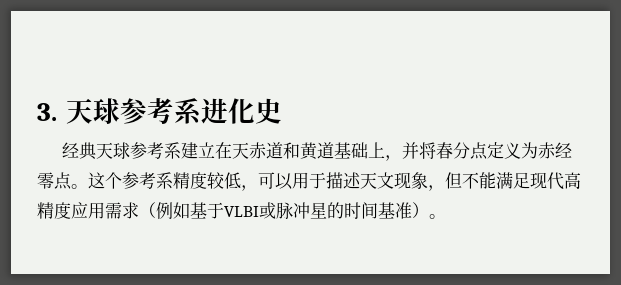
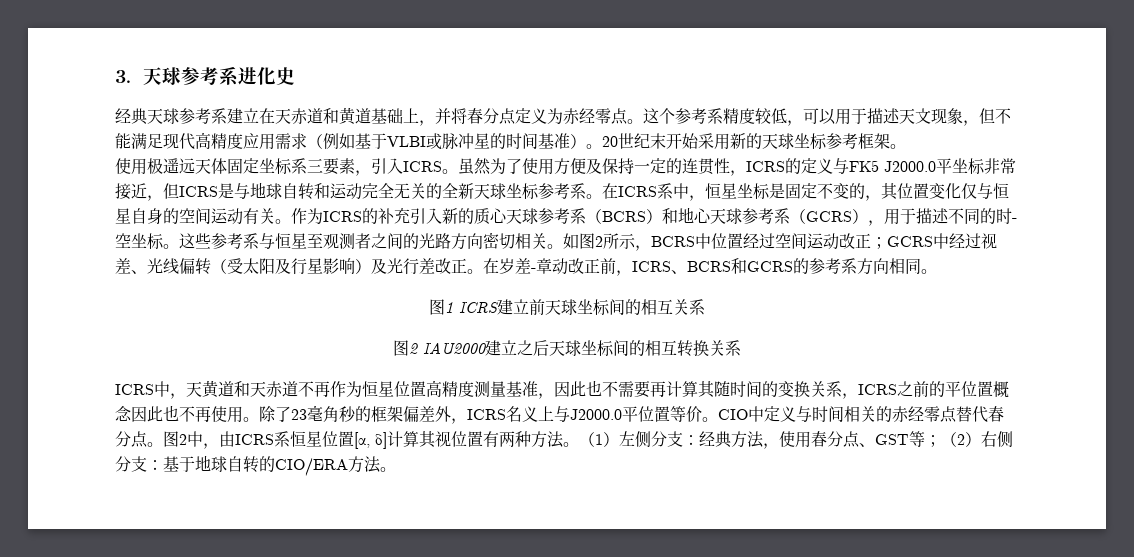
+ 20世纪末开始采用新的天球坐标参考框架。
+ 使用极遥远天体固定坐标系三要素，引入ICRS。虽然为了使用方便及保持一定的连贯性，ICRS的定义与FK5 J2000.0平坐标非常接近，但ICRS是与地球自转和运动完全无关的全新天球坐标参考系。在ICRS系中，恒星坐标是固定不变的，其位置变化仅与恒星自身的空间运动有关。作为ICRS的补充引入新的质心天球参考系（BCRS）和地心天球参考系（GCRS），用于描述不同的时-空坐标。这些参考系与恒星至观测者之间的光路方向密切相关。如图2所示，BCRS中位置经过空间运动改正；GCRS中经过视差、光线偏转（受太阳及行星影响）及光行差改正。在岁差-章动改正前，ICRS、BCRS和GCRS的参考系方向相同。
+ 图1 ICRS建立前天球坐标间的相互关系
+ 图2 IAU2000建立之后天球坐标间的相互转换关系
+ ICRS中，天黄道和天赤道不再作为恒星位置高精度测量基准，因此也不需要再计算其随时间的变换关系，ICRS之前的平位置概念因此也不再使用。除了23毫角秒的框架偏差外，ICRS名义上与J2000.0平位置等价。CIO中定义与时间相关的赤经零点替代春分点。图2中，由ICRS系恒星位置[α, δ]计算其视位置有两种方法。（1）左侧分支：经典方法，使用春分点、GST等；（2）右侧分支：基于地球自转的CIO/ERA方法。

